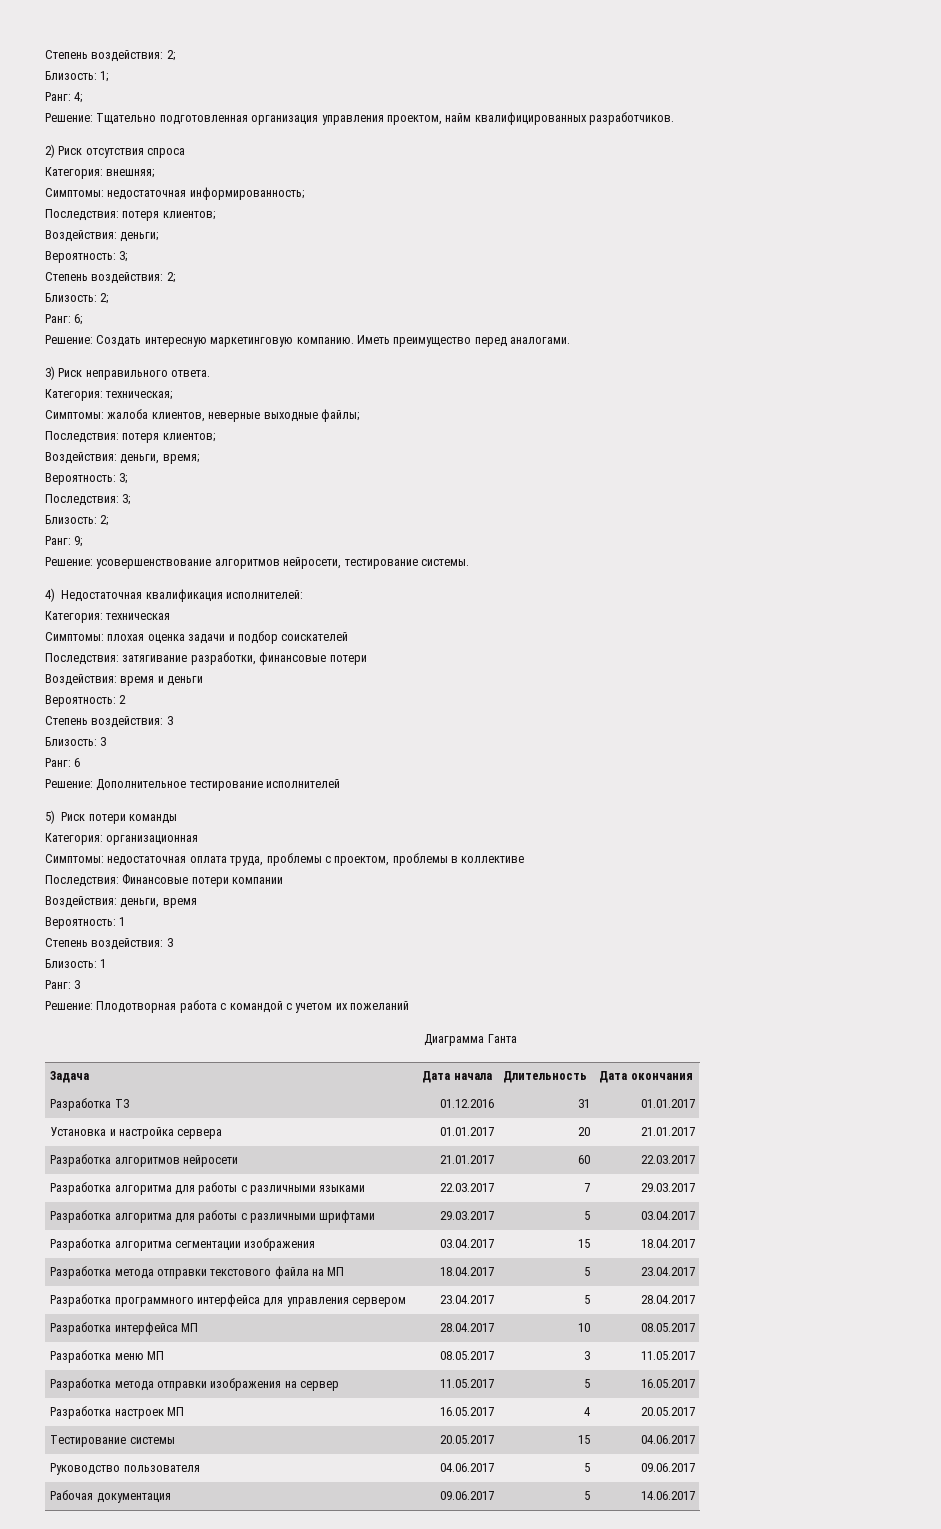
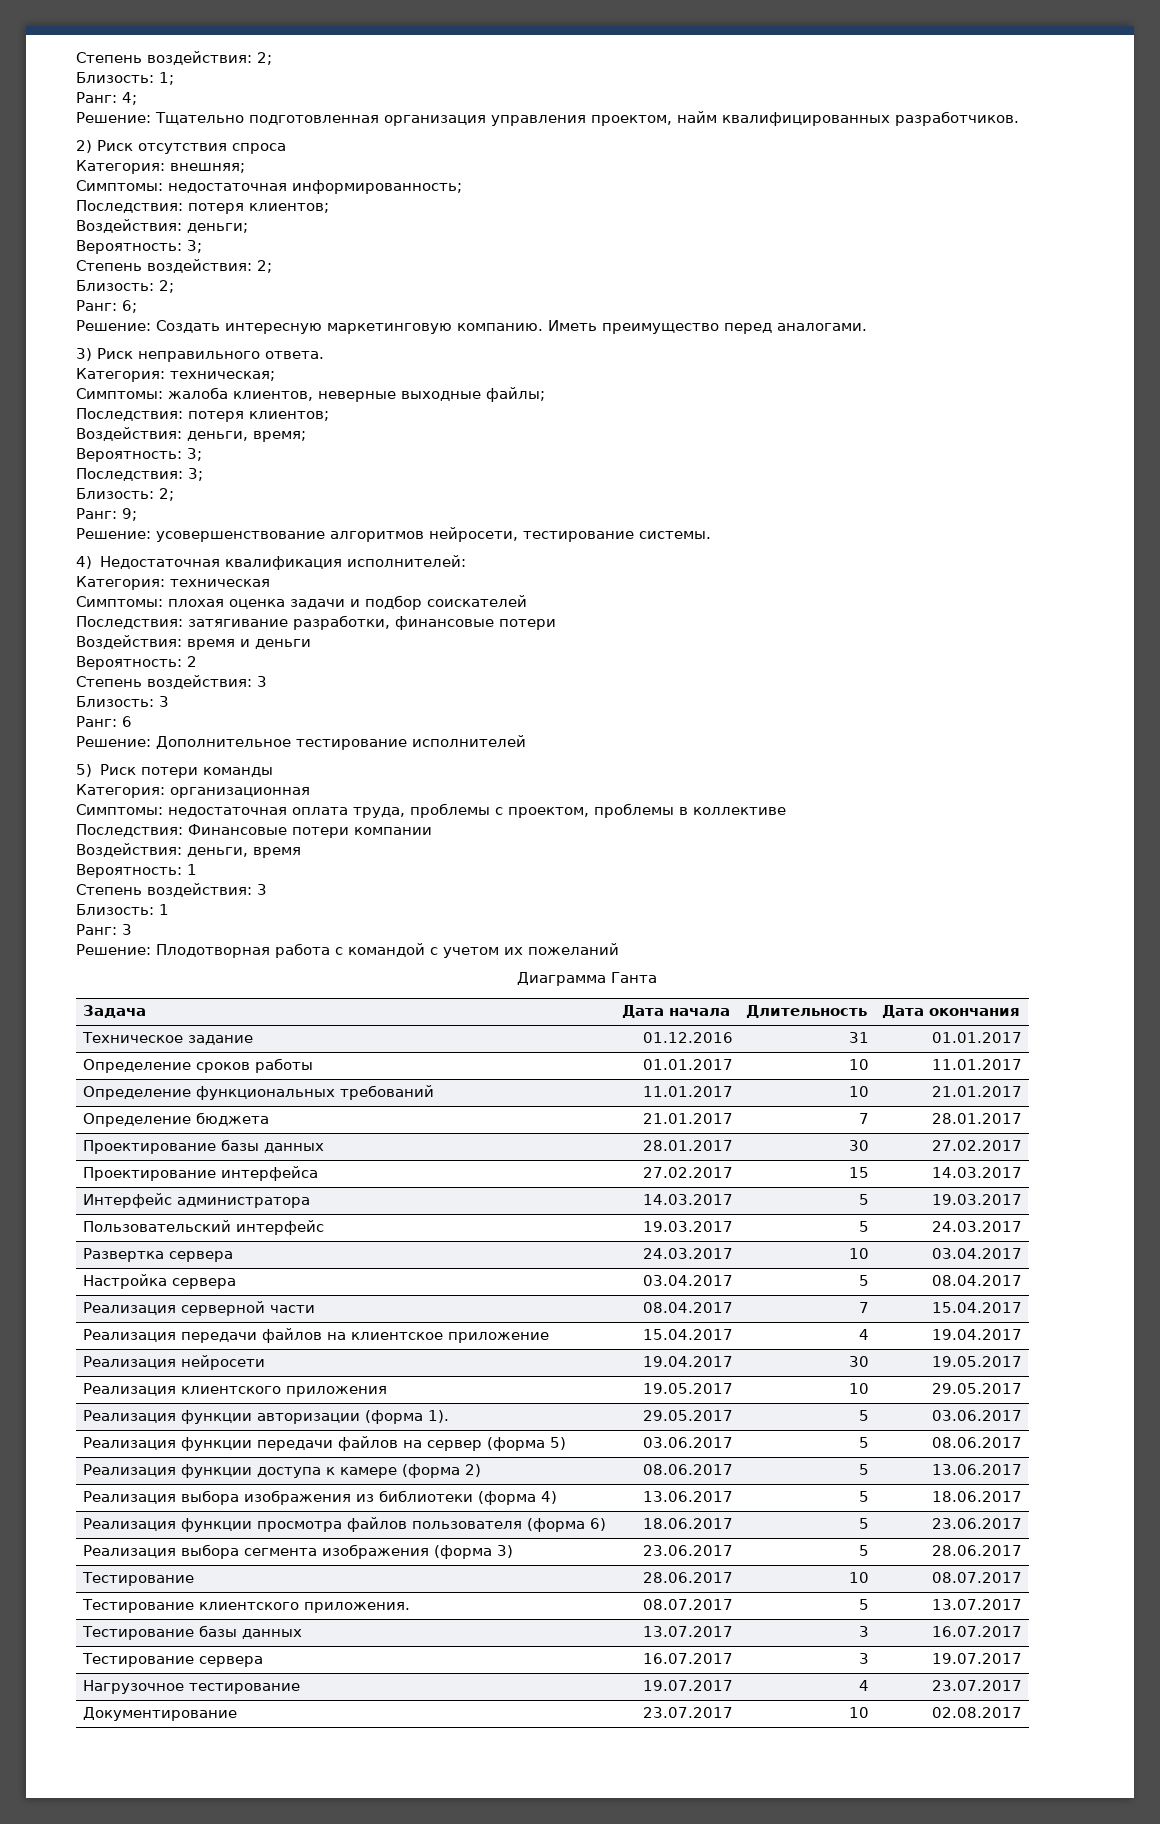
- Разработка ТЗ | 01.12.2016 | 31 | 01.01.2017
+ Техническое задание | 01.12.2016 | 31 | 01.01.2017
- Установка и настройка сервера | 01.01.2017 | 20 | 21.01.2017
- Разработка алгоритмов нейросети | 21.01.2017 | 60 | 22.03.2017
- Разработка алгоритма для работы с различными языками | 22.03.2017 | 7 | 29.03.2017
- Разработка алгоритма для работы с различными шрифтами | 29.03.2017 | 5 | 03.04.2017
- Разработка алгоритма сегментации изображения | 03.04.2017 | 15 | 18.04.2017
- Разработка метода отправки текстового файла на МП | 18.04.2017 | 5 | 23.04.2017
- Разработка программного интерфейса для управления сервером | 23.04.2017 | 5 | 28.04.2017
- Разработка интерфейса МП | 28.04.2017 | 10 | 08.05.2017
- Разработка меню МП | 08.05.2017 | 3 | 11.05.2017
- Разработка метода отправки изображения на сервер | 11.05.2017 | 5 | 16.05.2017
- Разработка настроек МП | 16.05.2017 | 4 | 20.05.2017
- Тестирование системы | 20.05.2017 | 15 | 04.06.2017
- Руководство пользователя | 04.06.2017 | 5 | 09.06.2017
- Рабочая документация | 09.06.2017 | 5 | 14.06.2017
+ Определение сроков работы | 01.01.2017 | 10 | 11.01.2017
+ Определение функциональных требований | 11.01.2017 | 10 | 21.01.2017
+ Определение бюджета | 21.01.2017 | 7 | 28.01.2017
+ Проектирование базы данных | 28.01.2017 | 30 | 27.02.2017
+ Проектирование интерфейса | 27.02.2017 | 15 | 14.03.2017
+ Интерфейс администратора | 14.03.2017 | 5 | 19.03.2017
+ Пользовательский интерфейс | 19.03.2017 | 5 | 24.03.2017
+ Развертка сервера | 24.03.2017 | 10 | 03.04.2017
+ Настройка сервера | 03.04.2017 | 5 | 08.04.2017
+ Реализация серверной части | 08.04.2017 | 7 | 15.04.2017
+ Реализация передачи файлов на клиентское приложение | 15.04.2017 | 4 | 19.04.2017
+ Реализация нейросети | 19.04.2017 | 30 | 19.05.2017
+ Реализация клиентского приложения | 19.05.2017 | 10 | 29.05.2017
+ Реализация функции авторизации (форма 1). | 29.05.2017 | 5 | 03.06.2017
+ Реализация функции передачи файлов на сервер (форма 5) | 03.06.2017 | 5 | 08.06.2017
+ Реализация функции доступа к камере (форма 2) | 08.06.2017 | 5 | 13.06.2017
+ Реализация выбора изображения из библиотеки (форма 4) | 13.06.2017 | 5 | 18.06.2017
+ Реализация функции просмотра файлов пользователя (форма 6) | 18.06.2017 | 5 | 23.06.2017
+ Реализация выбора сегмента изображения (форма 3) | 23.06.2017 | 5 | 28.06.2017
+ Тестирование | 28.06.2017 | 10 | 08.07.2017
+ Тестирование клиентского приложения. | 08.07.2017 | 5 | 13.07.2017
+ Тестирование базы данных | 13.07.2017 | 3 | 16.07.2017
+ Тестирование сервера | 16.07.2017 | 3 | 19.07.2017
+ Нагрузочное тестирование | 19.07.2017 | 4 | 23.07.2017
+ Документирование | 23.07.2017 | 10 | 02.08.2017

